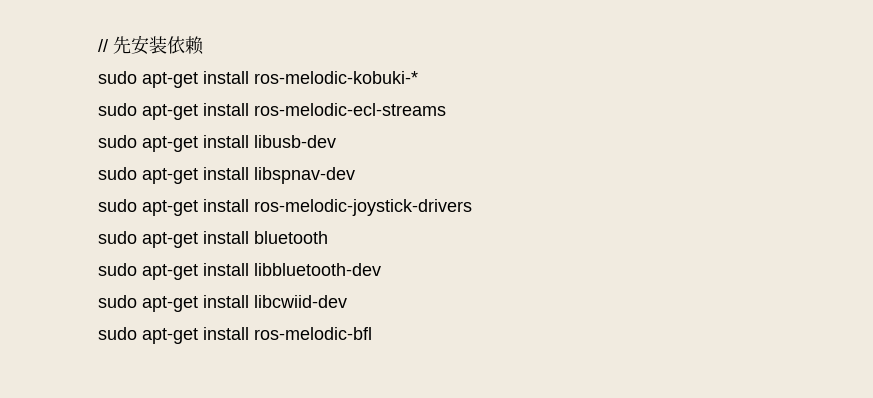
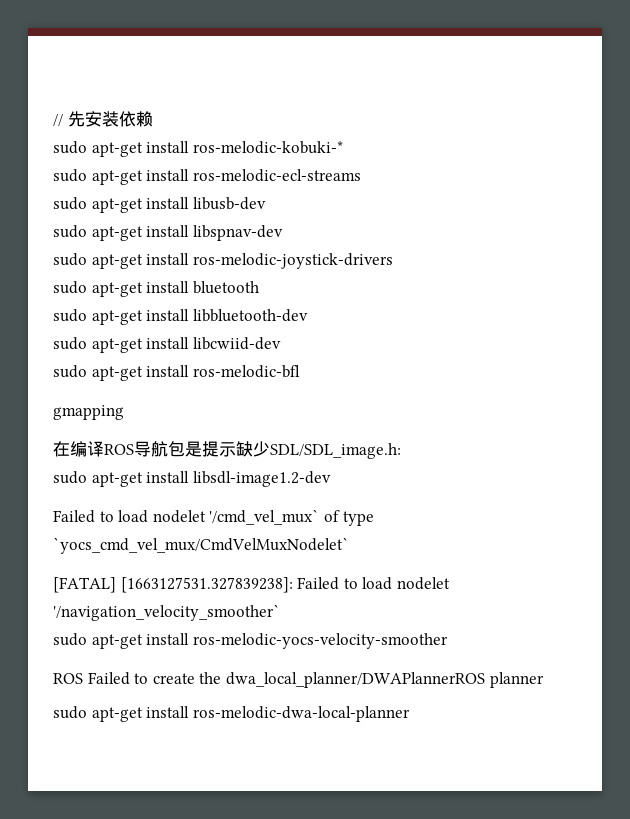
+ gmapping
+ 在编译ROS导航包是提示缺少SDL/SDL_image.h:
+ sudo apt-get install libsdl-image1.2-dev
+ Failed to load nodelet '/cmd_vel_mux` of type `yocs_cmd_vel_mux/CmdVelMuxNodelet`
+ [FATAL] [1663127531.327839238]: Failed to load nodelet '/navigation_velocity_smoother`
+ sudo apt-get install ros-melodic-yocs-velocity-smoother
+ ROS Failed to create the dwa_local_planner/DWAPlannerROS planner
+ sudo apt-get install ros-melodic-dwa-local-planner

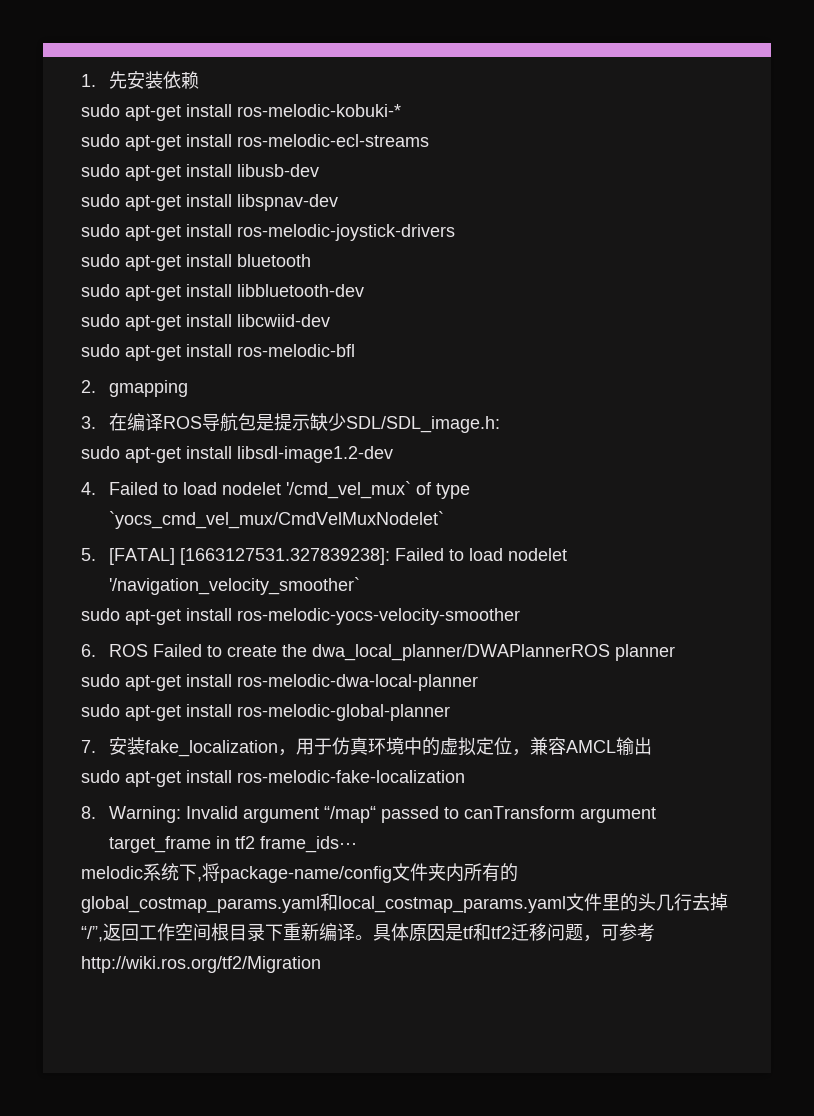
- // 先安装依赖
+ 1.先安装依赖
- gmapping
+ 2. gmapping
- 在编译ROS导航包是提示缺少SDL/SDL_image.h:
+ 3.在编译ROS导航包是提示缺少SDL/SDL_image.h:
- Failed to load nodelet '/cmd_vel_mux` of type `yocs_cmd_vel_mux/CmdVelMuxNodelet`
+ 4. Failed to load nodelet '/cmd_vel_mux` of type `yocs_cmd_vel_mux/CmdVelMuxNodelet`
- [FATAL] [1663127531.327839238]: Failed to load nodelet '/navigation_velocity_smoother`
+ 5. [FATAL] [1663127531.327839238]: Failed to load nodelet '/navigation_velocity_smoother`
- ROS Failed to create the dwa_local_planner/DWAPlannerROS planner
+ 6. ROS Failed to create the dwa_local_planner/DWAPlannerROS planner
+ sudo apt-get install ros-melodic-global-planner
+ 7.安装fake_localization，用于仿真环境中的虚拟定位，兼容AMCL输出
+ sudo apt-get install ros-melodic-fake-localization
+ 8. Warning: Invalid argument “/map“ passed to canTransform argument target_frame in tf2 frame_ids···
+ melodic系统下,将package-name/config文件夹内所有的global_costmap_params.yaml和local_costmap_params.yaml文件里的头几行去掉“/”,返回工作空间根目录下重新编译。具体原因是tf和tf2迁移问题，可参考http://wiki.ros.org/tf2/Migration

